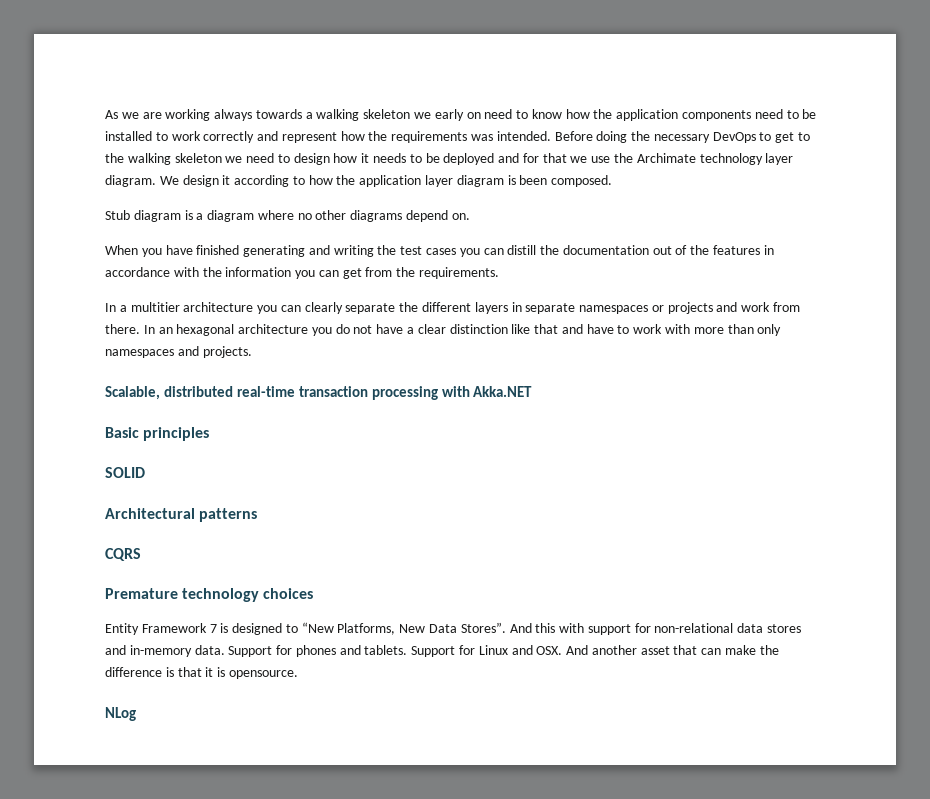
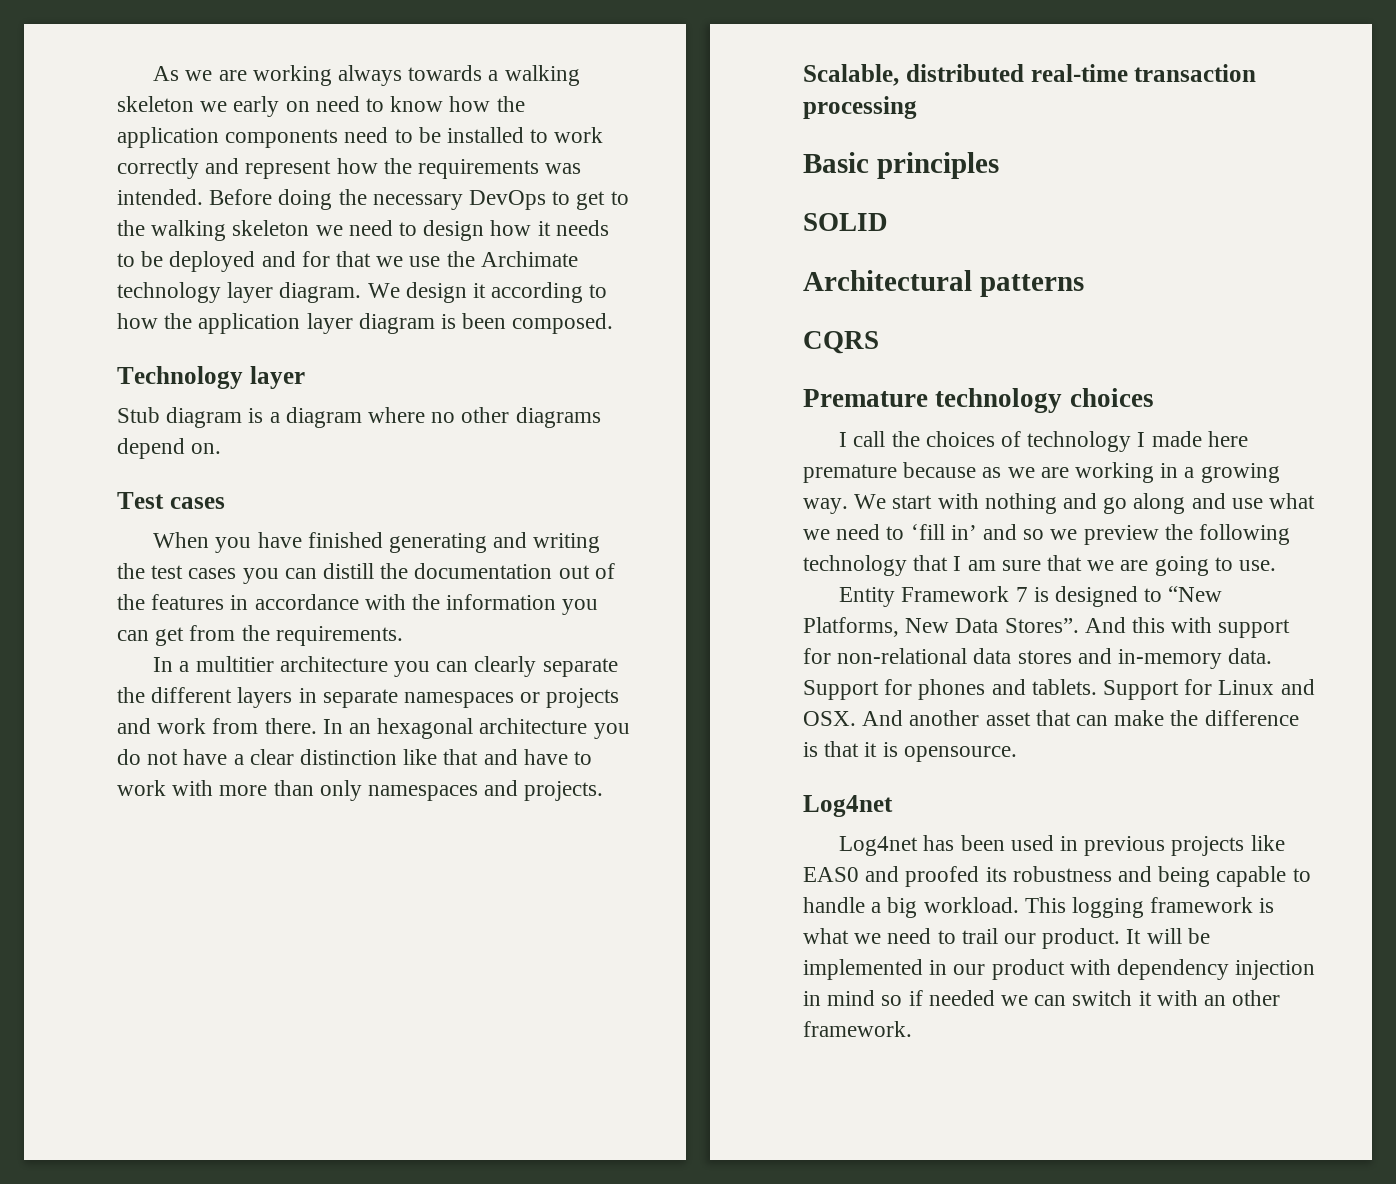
+ Technology layer
+ Test cases
- Scalable, distributed real-time transaction processing with Akka.NET
+ Scalable, distributed real-time transaction processing
+ I call the choices of technology I made here premature because as we are working in a growing way. We start with nothing and go along and use what we need to ‘fill in’ and so we preview the following technology that I am sure that we are going to use.
  Support for Linux and OSX. And another asset that can make the difference is that it is opensource.
- NLog
+ Log4net
+ Log4net has been used in previous projects like EAS0 and proofed its robustness and being capable to handle a big workload. This logging framework is what we need to trail our product. It will be implemented in our product with dependency injection in mind so if needed we can switch it with an other framework.

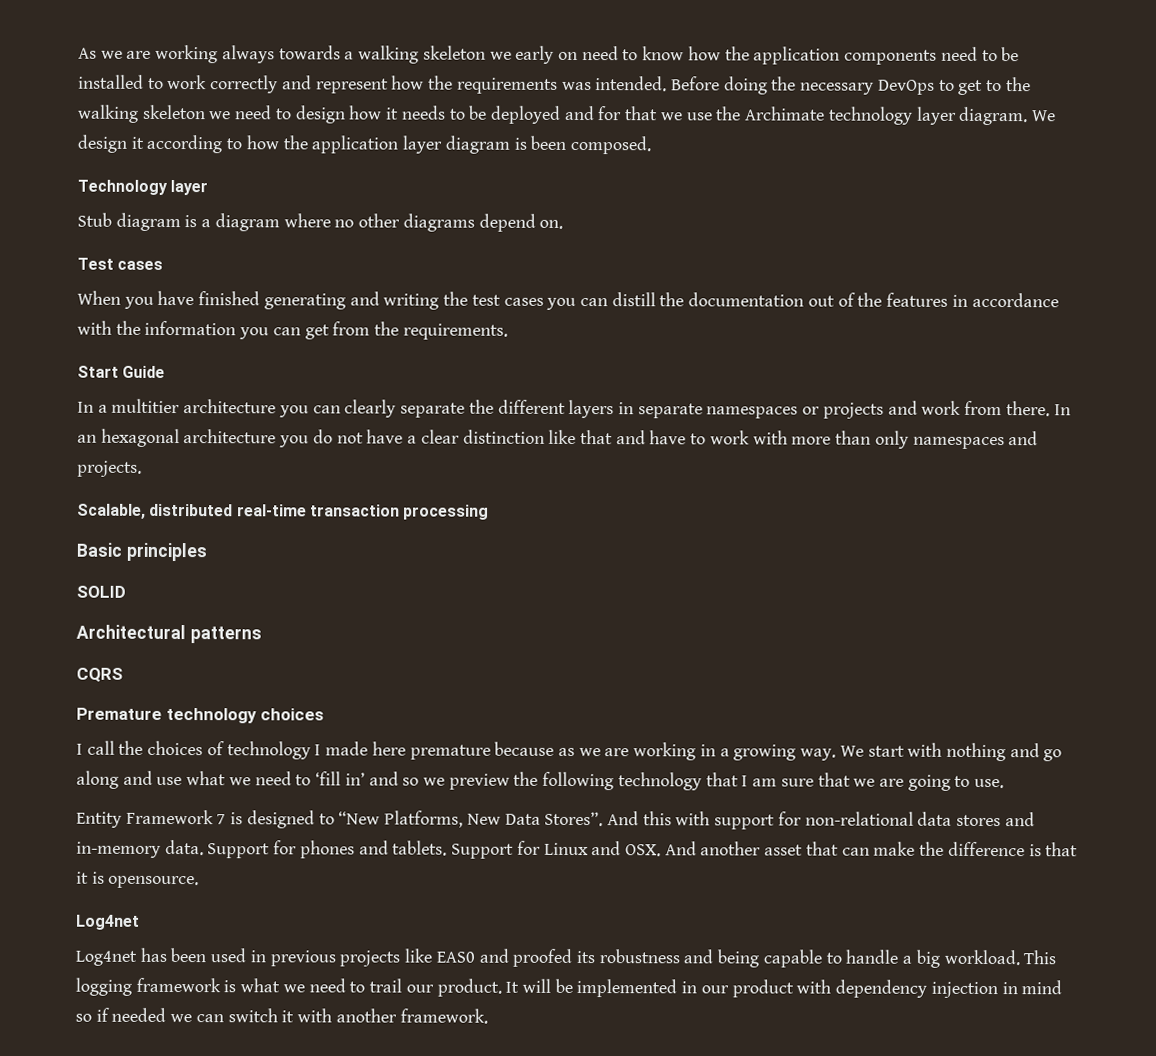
+ Start Guide
- It will be implemented in our product with dependency injection in mind so if needed we can switch it with an other framework.
+ It will be implemented in our product with dependency injection in mind so if needed we can switch it with another framework.

